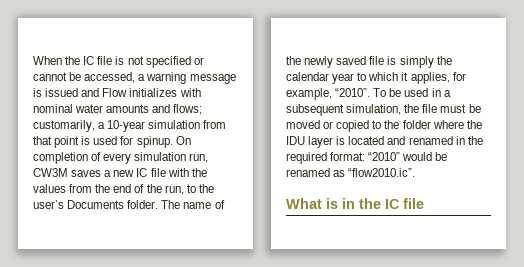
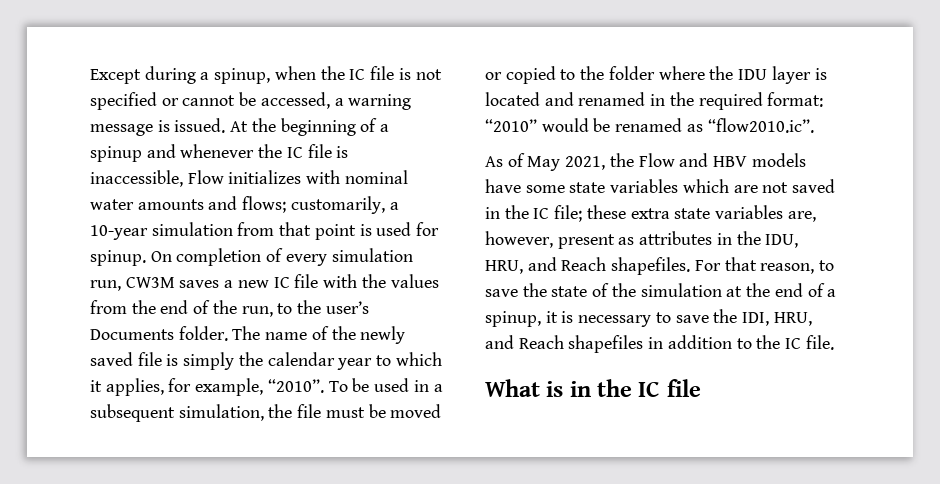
- When the IC file is not specified or cannot be accessed, a warning message is issued and Flow initializes with nominal water amounts and flows; customarily, a 10-year simulation from that point is used for spinup.
+ Except during a spinup, when the IC file is not specified or cannot be accessed, a warning message is issued. At the beginning of a spinup and whenever the IC file is inaccessible, Flow initializes with nominal water amounts and flows; customarily, a 10-year simulation from that point is used for spinup.
+ As of May 2021, the Flow and HBV models have some state variables which are not saved in the IC file; these extra state variables are, however, present as attributes in the IDU, HRU, and Reach shapefiles. For that reason, to save the state of the simulation at the end of a spinup, it is necessary to save the IDI, HRU, and Reach shapefiles in addition to the IC file.

